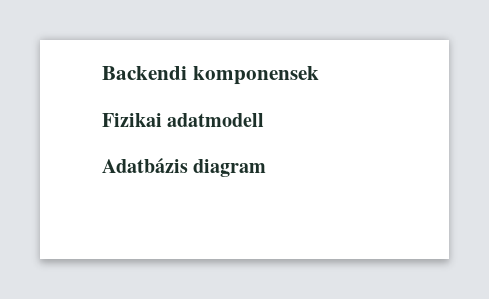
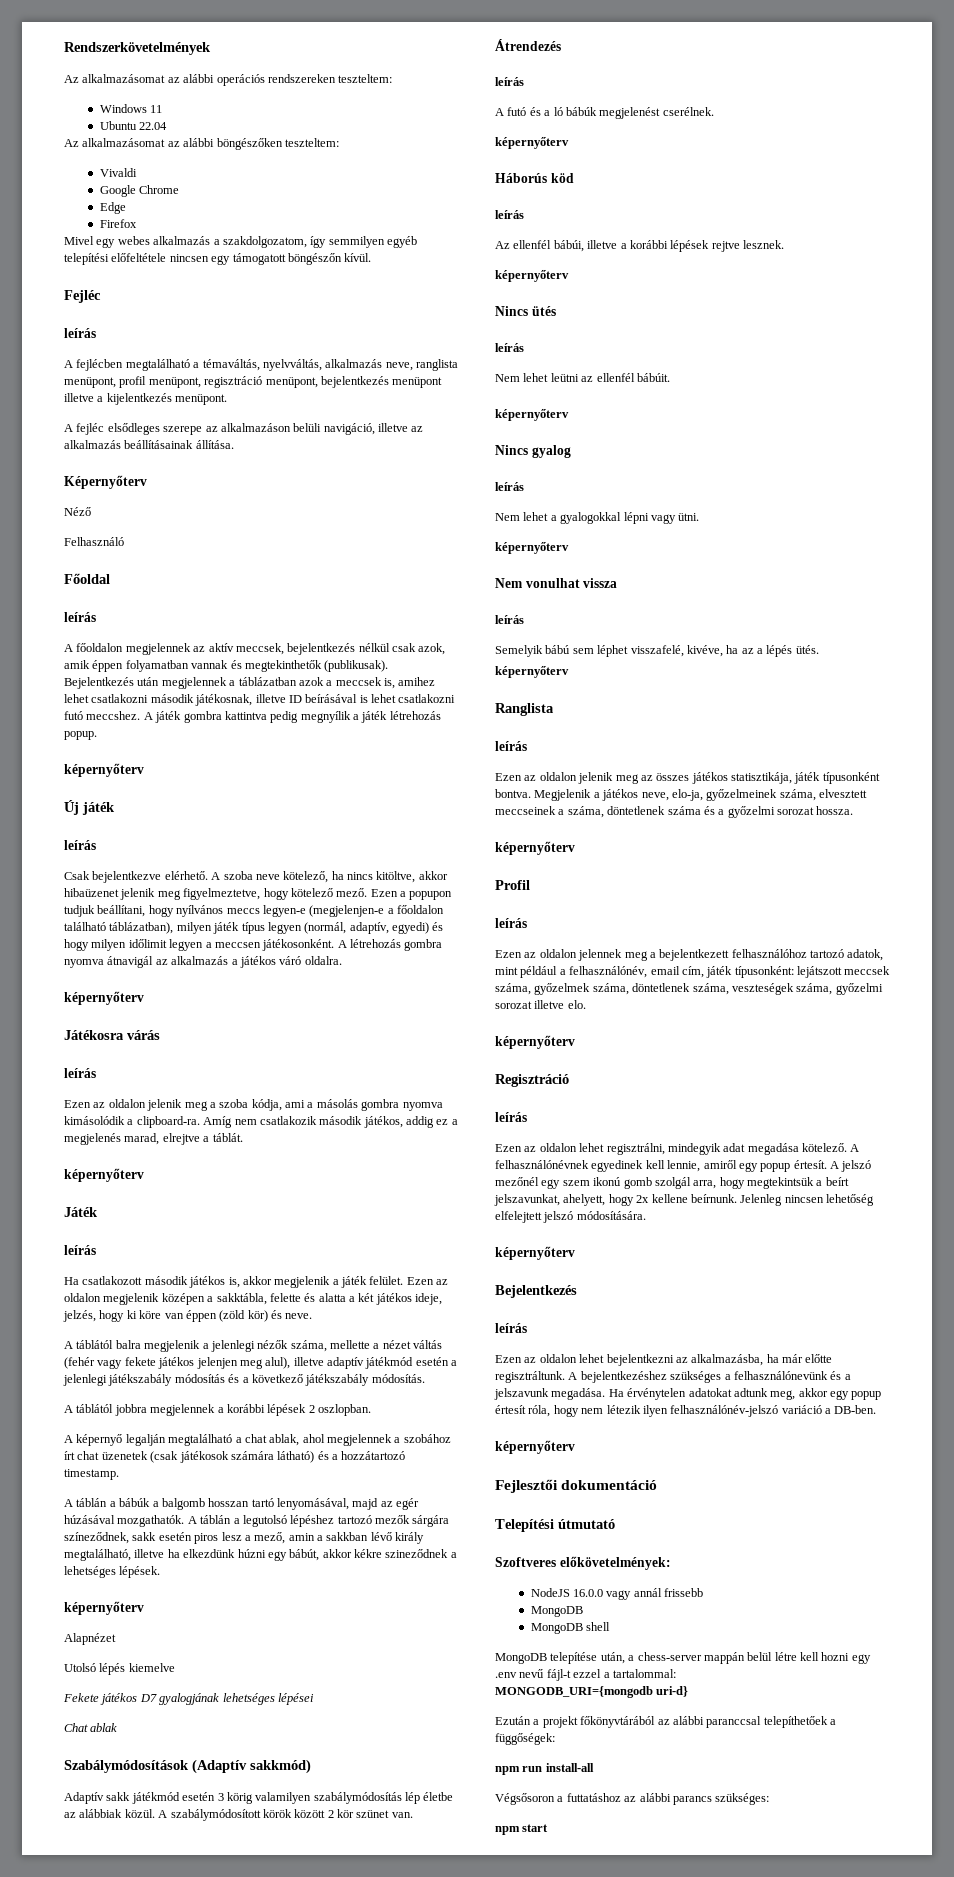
- Backendi komponensek
- Fizikai adatmodell
- Adatbázis diagram
+ Rendszerkövetelmények
+ Az alkalmazásomat az alábbi operációs rendszereken teszteltem:
+ Windows 11
+ Ubuntu 22.04
+ Az alkalmazásomat az alábbi böngészőken teszteltem:
+ Vivaldi
+ Google Chrome
+ Edge
+ Firefox
+ Mivel egy webes alkalmazás a szakdolgozatom, így semmilyen egyéb telepítési előfeltétele nincsen egy támogatott böngészőn kívül.
+ Fejléc
+ leírás
+ A fejlécben megtalálható a témaváltás, nyelvváltás, alkalmazás neve, ranglista menüpont, profil menüpont, regisztráció menüpont, bejelentkezés menüpont illetve a kijelentkezés menüpont.
+ A fejléc elsődleges szerepe az alkalmazáson belüli navigáció, illetve az alkalmazás beállításainak állítása.
+ Képernyőterv
+ Néző
+ Felhasználó
+ Főoldal
+ leírás
+ A főoldalon megjelennek az aktív meccsek, bejelentkezés nélkül csak azok, amik éppen folyamatban vannak és megtekinthetők (publikusak). Bejelentkezés után megjelennek a táblázatban azok a meccsek is, amihez lehet csatlakozni második játékosnak, illetve ID beírásával is lehet csatlakozni futó meccshez. A játék gombra kattintva pedig megnyílik a játék létrehozás popup.
+ képernyőterv
+ Új játék
+ leírás
+ Csak bejelentkezve elérhető. A szoba neve kötelező, ha nincs kitöltve, akkor hibaüzenet jelenik meg figyelmeztetve, hogy kötelező mező. Ezen a popupon tudjuk beállítani, hogy nyílvános meccs legyen-e (megjelenjen-e a főoldalon található táblázatban), milyen játék típus legyen (normál, adaptív, egyedi) és hogy milyen időlimit legyen a meccsen játékosonként. A létrehozás gombra nyomva átnavigál az alkalmazás a játékos váró oldalra.
+ képernyőterv
+ Játékosra várás
+ leírás
+ Ezen az oldalon jelenik meg a szoba kódja, ami a másolás gombra nyomva kimásolódik a clipboard-ra. Amíg nem csatlakozik második játékos, addig ez a megjelenés marad, elrejtve a táblát.
+ képernyőterv
+ Játék
+ leírás
+ Ha csatlakozott második játékos is, akkor megjelenik a játék felület. Ezen az oldalon megjelenik középen a sakktábla, felette és alatta a két játékos ideje, jelzés, hogy ki köre van éppen (zöld kör) és neve.
+ A táblától balra megjelenik a jelenlegi nézők száma, mellette a nézet váltás (fehér vagy fekete játékos jelenjen meg alul), illetve adaptív játékmód esetén a jelenlegi játékszabály módosítás és a következő játékszabály módosítás.
+ A táblától jobbra megjelennek a korábbi lépések 2 oszlopban.
+ A képernyő legalján megtalálható a chat ablak, ahol megjelennek a szobához írt chat üzenetek (csak játékosok számára látható) és a hozzátartozó timestamp.
+ A táblán a bábúk a balgomb hosszan tartó lenyomásával, majd az egér húzásával mozgathatók. A táblán a legutolsó lépéshez tartozó mezők sárgára színeződnek, sakk esetén piros lesz a mező, amin a sakkban lévő király megtalálható, illetve ha elkezdünk húzni egy bábút, akkor kékre szineződnek a lehetséges lépések.
+ képernyőterv
+ Alapnézet
+ Utolsó lépés kiemelve
+ Fekete játékos D7 gyalogjának lehetséges lépései
+ Chat ablak
+ Szabálymódosítások (Adaptív sakkmód)
+ Adaptív sakk játékmód esetén 3 körig valamilyen szabálymódosítás lép életbe az alábbiak közül. A szabálymódosított körök között 2 kör szünet van.
+ Átrendezés
+ leírás
+ A futó és a ló bábúk megjelenést cserélnek.
+ képernyőterv
+ Háborús köd
+ leírás
+ Az ellenfél bábúi, illetve a korábbi lépések rejtve lesznek.
+ képernyőterv
+ Nincs ütés
+ leírás
+ Nem lehet leütni az ellenfél bábúit.
+ képernyőterv
+ Nincs gyalog
+ leírás
+ Nem lehet a gyalogokkal lépni vagy ütni.
+ képernyőterv
+ Nem vonulhat vissza
+ leírás
+ Semelyik bábú sem léphet visszafelé, kivéve, ha az a lépés ütés.
+ képernyőterv
+ Ranglista
+ leírás
+ Ezen az oldalon jelenik meg az összes játékos statisztikája, játék típusonként bontva. Megjelenik a játékos neve, elo-ja, győzelmeinek száma, elvesztett meccseinek a száma, döntetlenek száma és a győzelmi sorozat hossza.
+ képernyőterv
+ Profil
+ leírás
+ Ezen az oldalon jelennek meg a bejelentkezett felhasználóhoz tartozó adatok, mint például a felhasználónév, email cím, játék típusonként: lejátszott meccsek száma, győzelmek száma, döntetlenek száma, veszteségek száma, győzelmi sorozat illetve elo.
+ képernyőterv
+ Regisztráció
+ leírás
+ Ezen az oldalon lehet regisztrálni, mindegyik adat megadása kötelező. A felhasználónévnek egyedinek kell lennie, amiről egy popup értesít. A jelszó mezőnél egy szem ikonú gomb szolgál arra, hogy megtekintsük a beírt jelszavunkat, ahelyett, hogy 2x kellene beírnunk. Jelenleg nincsen lehetőség elfelejtett jelszó módosítására.
+ képernyőterv
+ Bejelentkezés
+ leírás
+ Ezen az oldalon lehet bejelentkezni az alkalmazásba, ha már előtte regisztráltunk. A bejelentkezéshez szükséges a felhasználónevünk és a jelszavunk megadása. Ha érvénytelen adatokat adtunk meg, akkor egy popup értesít róla, hogy nem létezik ilyen felhasználónév-jelszó variáció a DB-ben.
+ képernyőterv
+ Fejlesztői dokumentáció
+ Telepítési útmutató
+ Szoftveres előkövetelmények:
+ NodeJS 16.0.0 vagy annál frissebb
+ MongoDB
+ MongoDB shell
+ MongoDB telepítése után, a chess-server mappán belül létre kell hozni egy .env nevű fájl-t ezzel a tartalommal:
+ MONGODB_URI={mongodb uri-d}
+ Ezután a projekt főkönyvtárából az alábbi paranccsal telepíthetőek a függőségek:
+ npm run install-all
+ Végsősoron a futtatáshoz az alábbi parancs szükséges:
+ npm start

